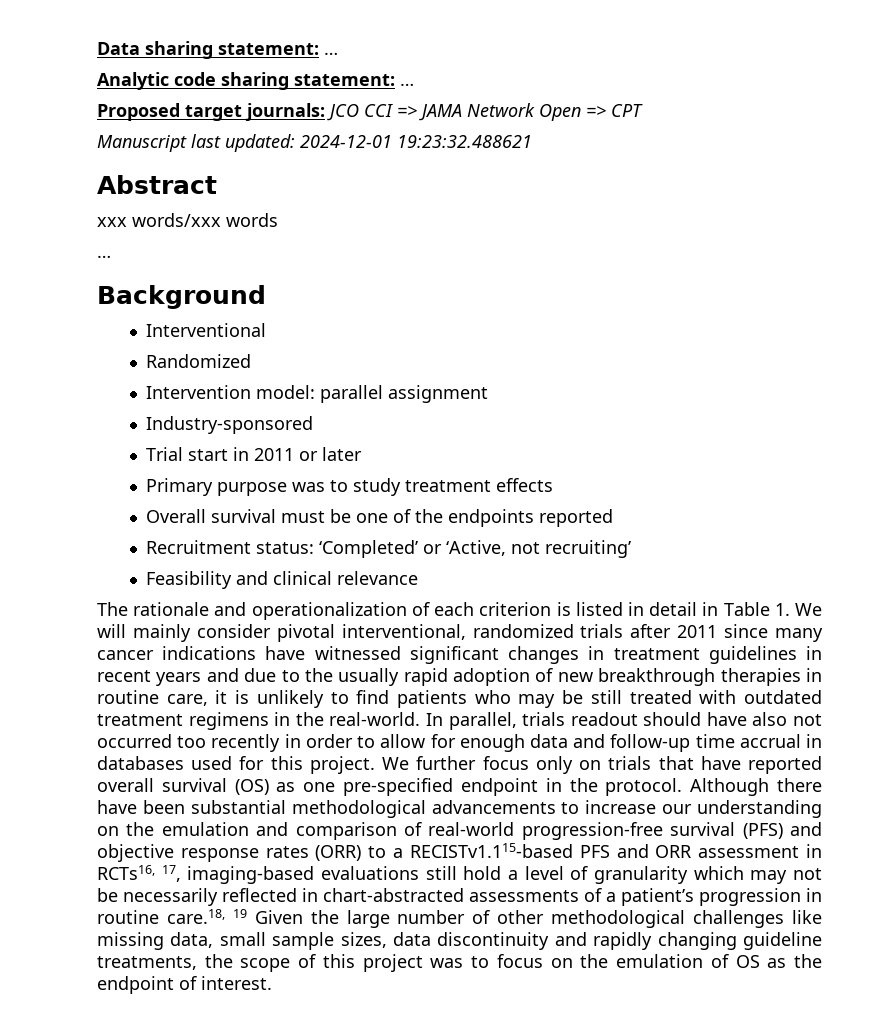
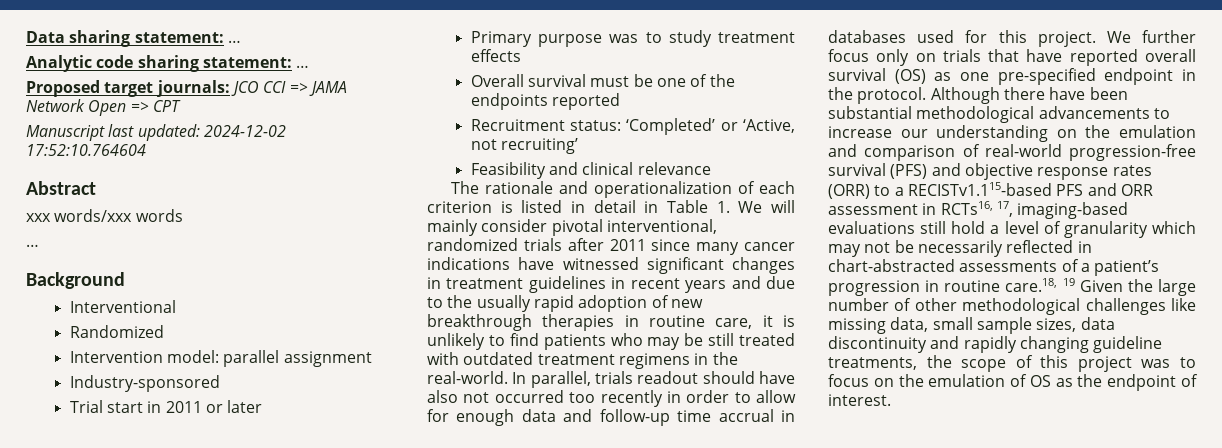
- Manuscript last updated: 2024-12-01 19:23:32.488621
+ Manuscript last updated: 2024-12-02 17:52:10.764604

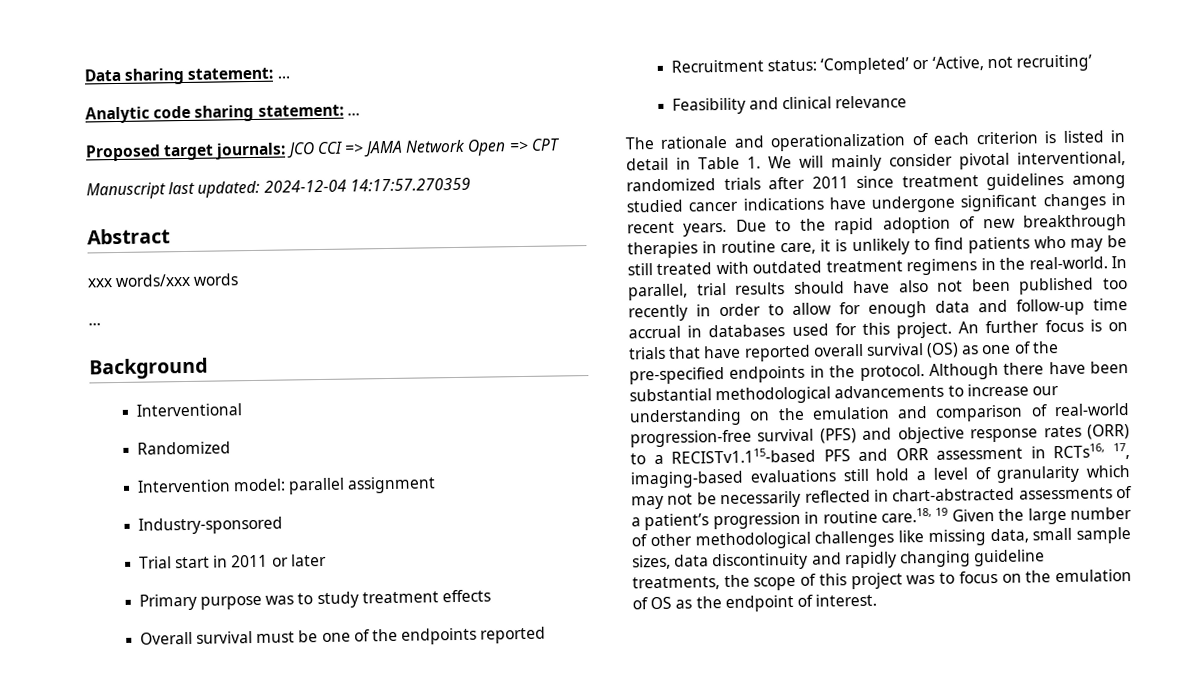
- Manuscript last updated: 2024-12-02 17:52:10.764604
+ Manuscript last updated: 2024-12-04 14:17:57.270359
- The rationale and operationalization of each criterion is listed in detail in Table 1. We will mainly consider pivotal interventional, randomized trials after 2011 since many cancer indications have witnessed significant changes in treatment guidelines in recent years and due to the usually rapid adoption of new breakthrough therapies in routine care, it is unlikely to find patients who may be still treated with outdated treatment regimens in the real-world.
+ The rationale and operationalization of each criterion is listed in detail in Table 1. We will mainly consider pivotal interventional, randomized trials after 2011 since treatment guidelines among studied cancer indications have undergone significant changes in recent years. Due to the rapid adoption of new breakthrough therapies in routine care, it is unlikely to find patients who may be still treated with outdated treatment regimens in the real-world.
- In parallel, trials readout should have also not occurred too recently in order to allow for enough data and follow-up time accrual in databases used for this project.
+ In parallel, trial results should have also not been published too recently in order to allow for enough data and follow-up time accrual in databases used for this project.
- We further focus only on trials that have reported overall survival (OS) as one pre-specified endpoint in the protocol.
+ An further focus is on trials that have reported overall survival (OS) as one of the pre-specified endpoints in the protocol.

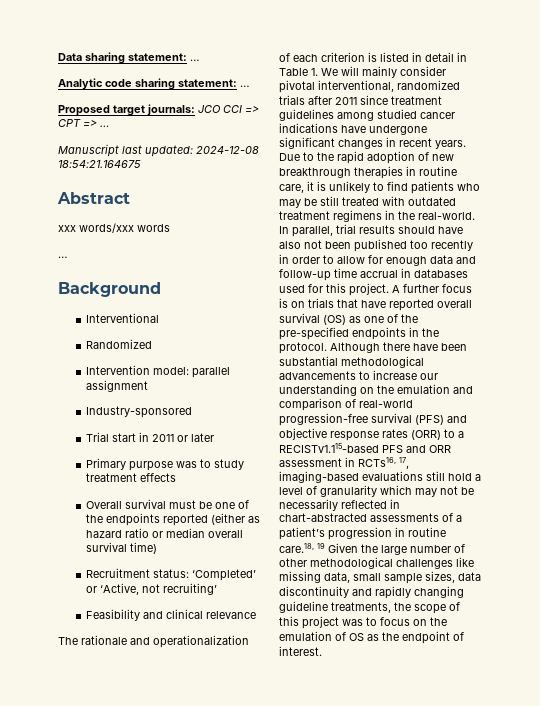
- Proposed target journals: JCO CCI => JAMA Network Open => CPT
+ Proposed target journals: JCO CCI => CPT => …
- Manuscript last updated: 2024-12-04 14:17:57.270359
+ Manuscript last updated: 2024-12-08 18:54:21.164675
- Overall survival must be one of the endpoints reported
+ Overall survival must be one of the endpoints reported (either as hazard ratio or median overall survival time)
- An further focus is on trials that have reported overall survival (OS) as one of the pre-specified endpoints in the protocol.
+ A further focus is on trials that have reported overall survival (OS) as one of the pre-specified endpoints in the protocol.

